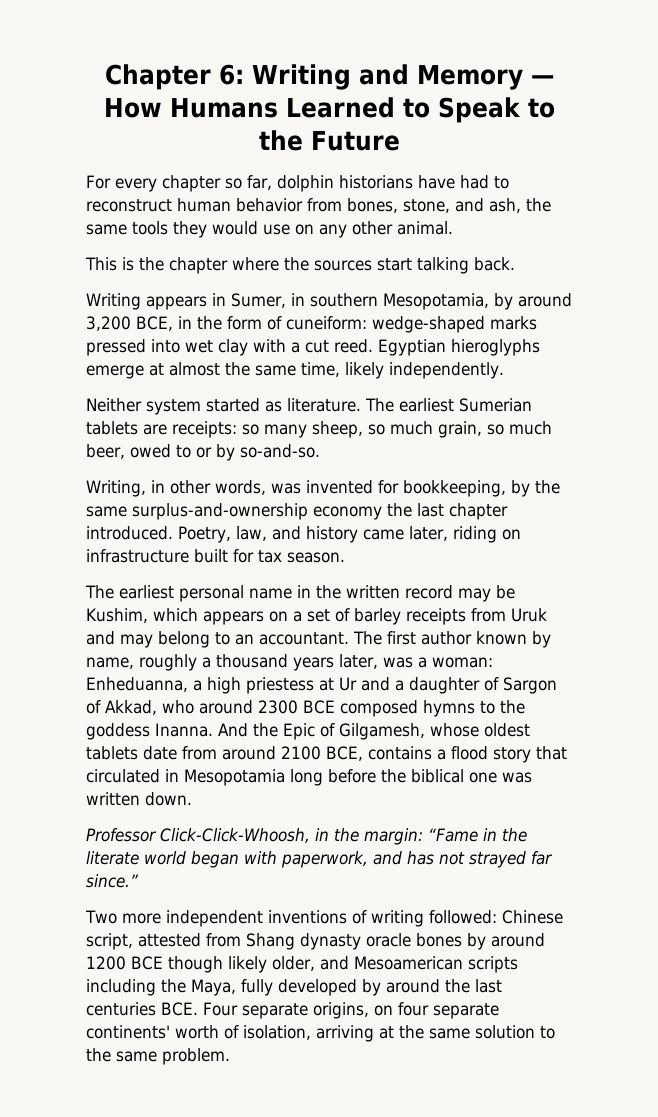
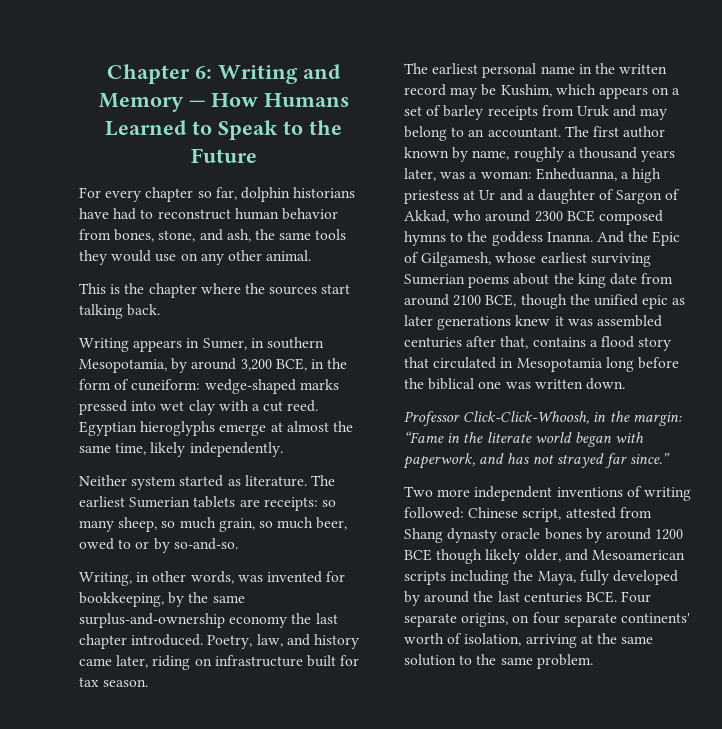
- And the Epic of Gilgamesh, whose oldest tablets date from around 2100 BCE, contains a flood story that circulated in Mesopotamia long before the biblical one was written down.
+ And the Epic of Gilgamesh, whose earliest surviving Sumerian poems about the king date from around 2100 BCE, though the unified epic as later generations knew it was assembled centuries after that, contains a flood story that circulated in Mesopotamia long before the biblical one was written down.

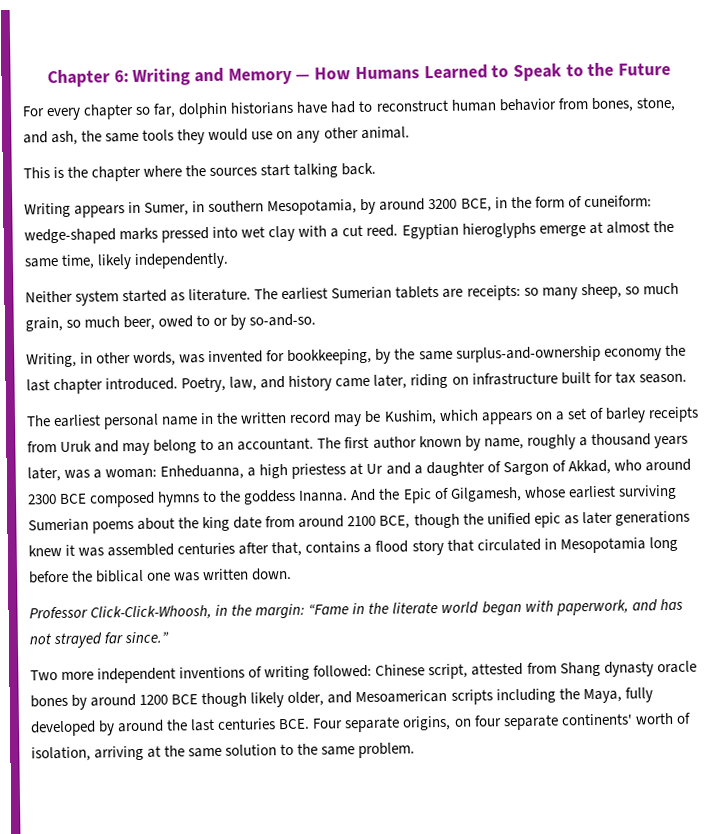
- Writing appears in Sumer, in southern Mesopotamia, by around 3,200 BCE, in the form of cuneiform: wedge-shaped marks pressed into wet clay with a cut reed.
+ Writing appears in Sumer, in southern Mesopotamia, by around 3200 BCE, in the form of cuneiform: wedge-shaped marks pressed into wet clay with a cut reed.

